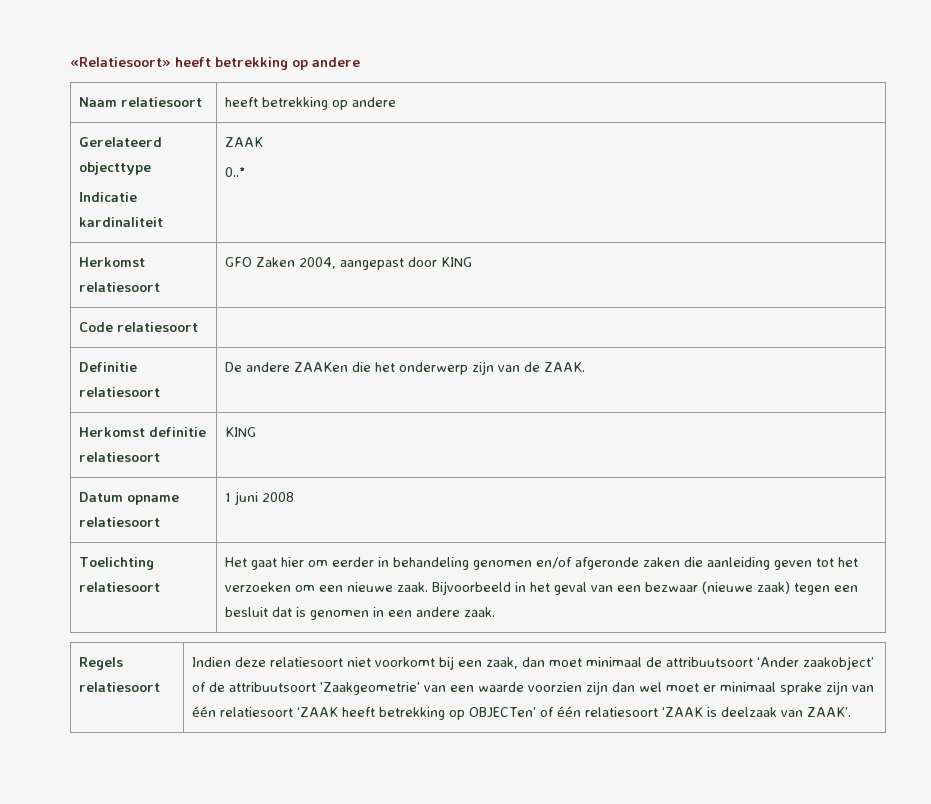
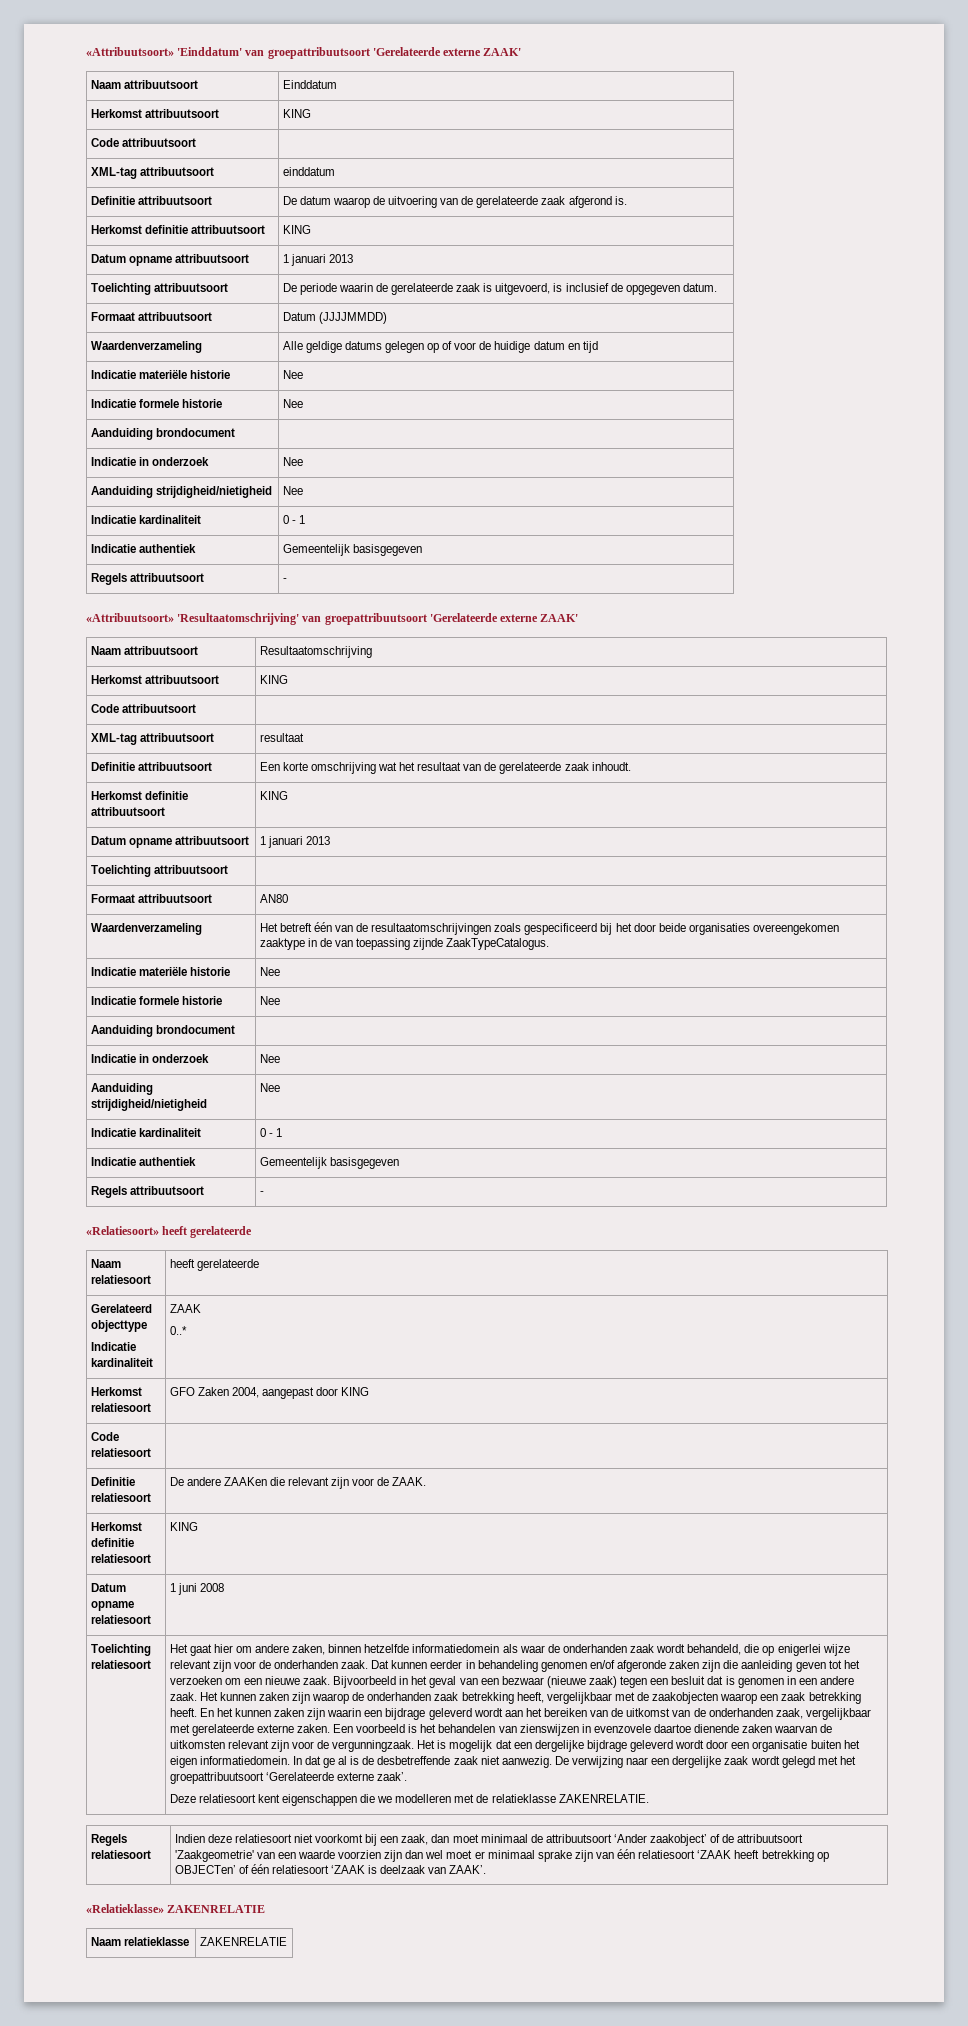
- «Relatiesoort» heeft betrekking op andere
+ «Attribuutsoort» 'Einddatum' van groepattribuutsoort 'Gerelateerde externe ZAAK'
+ Naam attribuutsoort | Einddatum
+ Herkomst attribuutsoort | KING
+ Code attribuutsoort |
+ XML-tag attribuutsoort | einddatum
+ Definitie attribuutsoort | De datum waarop de uitvoering van de gerelateerde zaak afgerond is.
+ Herkomst definitie attribuutsoort | KING
+ Datum opname attribuutsoort | 1 januari 2013
+ Toelichting attribuutsoort | De periode waarin de gerelateerde zaak is uitgevoerd, is inclusief de opgegeven datum.
+ Formaat attribuutsoort | Datum (JJJJMMDD)
+ Waardenverzameling | Alle geldige datums gelegen op of voor de huidige datum en tijd
+ Indicatie materiële historie | Nee
+ Indicatie formele historie | Nee
+ Aanduiding brondocument |
+ Indicatie in onderzoek | Nee
+ Aanduiding strijdigheid/nietigheid | Nee
+ Indicatie kardinaliteit | 0 - 1
+ Indicatie authentiek | Gemeentelijk basisgegeven
+ Regels attribuutsoort | -
+ «Attribuutsoort» 'Resultaatomschrijving' van groepattribuutsoort 'Gerelateerde externe ZAAK'
+ Naam attribuutsoort | Resultaatomschrijving
+ Herkomst attribuutsoort | KING
+ Code attribuutsoort |
+ XML-tag attribuutsoort | resultaat
+ Definitie attribuutsoort | Een korte omschrijving wat het resultaat van de gerelateerde zaak inhoudt.
+ Herkomst definitie attribuutsoort | KING
+ Datum opname attribuutsoort | 1 januari 2013
+ Toelichting attribuutsoort |
+ Formaat attribuutsoort | AN80
+ Waardenverzameling | Het betreft één van de resultaatomschrijvingen zoals gespecificeerd bij het door beide organisaties overeengekomen zaaktype in de van toepassing zijnde ZaakTypeCatalogus.
+ Indicatie materiële historie | Nee
+ Indicatie formele historie | Nee
+ Aanduiding brondocument |
+ Indicatie in onderzoek | Nee
+ Aanduiding strijdigheid/nietigheid | Nee
+ Indicatie kardinaliteit | 0 - 1
+ Indicatie authentiek | Gemeentelijk basisgegeven
+ Regels attribuutsoort | -
+ «Relatiesoort» heeft gerelateerde
- Naam relatiesoort | heeft betrekking op andere
+ Naam relatiesoort | heeft gerelateerde
- Definitie relatiesoort | De andere ZAAKen die het onderwerp zijn van de ZAAK.
+ Definitie relatiesoort | De andere ZAAKen die relevant zijn voor de ZAAK.
- Het gaat hier om eerder in behandeling genomen en/of afgeronde zaken die aanleiding geven tot het verzoeken om een nieuwe zaak.
+ Het gaat hier om andere zaken, binnen hetzelfde informatiedomein als waar de onderhanden zaak wordt behandeld, die op enigerlei wijze relevant zijn voor de onderhanden zaak. Dat kunnen eerder in behandeling genomen en/of afgeronde zaken zijn die aanleiding geven tot het verzoeken om een nieuwe zaak.
+ Het kunnen zaken zijn waarop de onderhanden zaak betrekking heeft, vergelijkbaar met de zaakobjecten waarop een zaak betrekking heeft. En het kunnen zaken zijn waarin een bijdrage geleverd wordt aan het bereiken van de uitkomst van de onderhanden zaak, vergelijkbaar met gerelateerde externe zaken. Een voorbeeld is het behandelen van zienswijzen in evenzovele daartoe dienende zaken waarvan de uitkomsten relevant zijn voor de vergunningzaak. Het is mogelijk dat een dergelijke bijdrage geleverd wordt door een organisatie buiten het eigen informatiedomein. In dat ge al is de desbetreffende zaak niet aanwezig. De verwijzing naar een dergelijke zaak wordt gelegd met het groepattribuutsoort ‘Gerelateerde externe zaak’.
+ Deze relatiesoort kent eigenschappen die we modelleren met de relatieklasse ZAKENRELATIE.
+ «Relatieklasse» ZAKENRELATIE
+ Naam relatieklasse | ZAKENRELATIE

